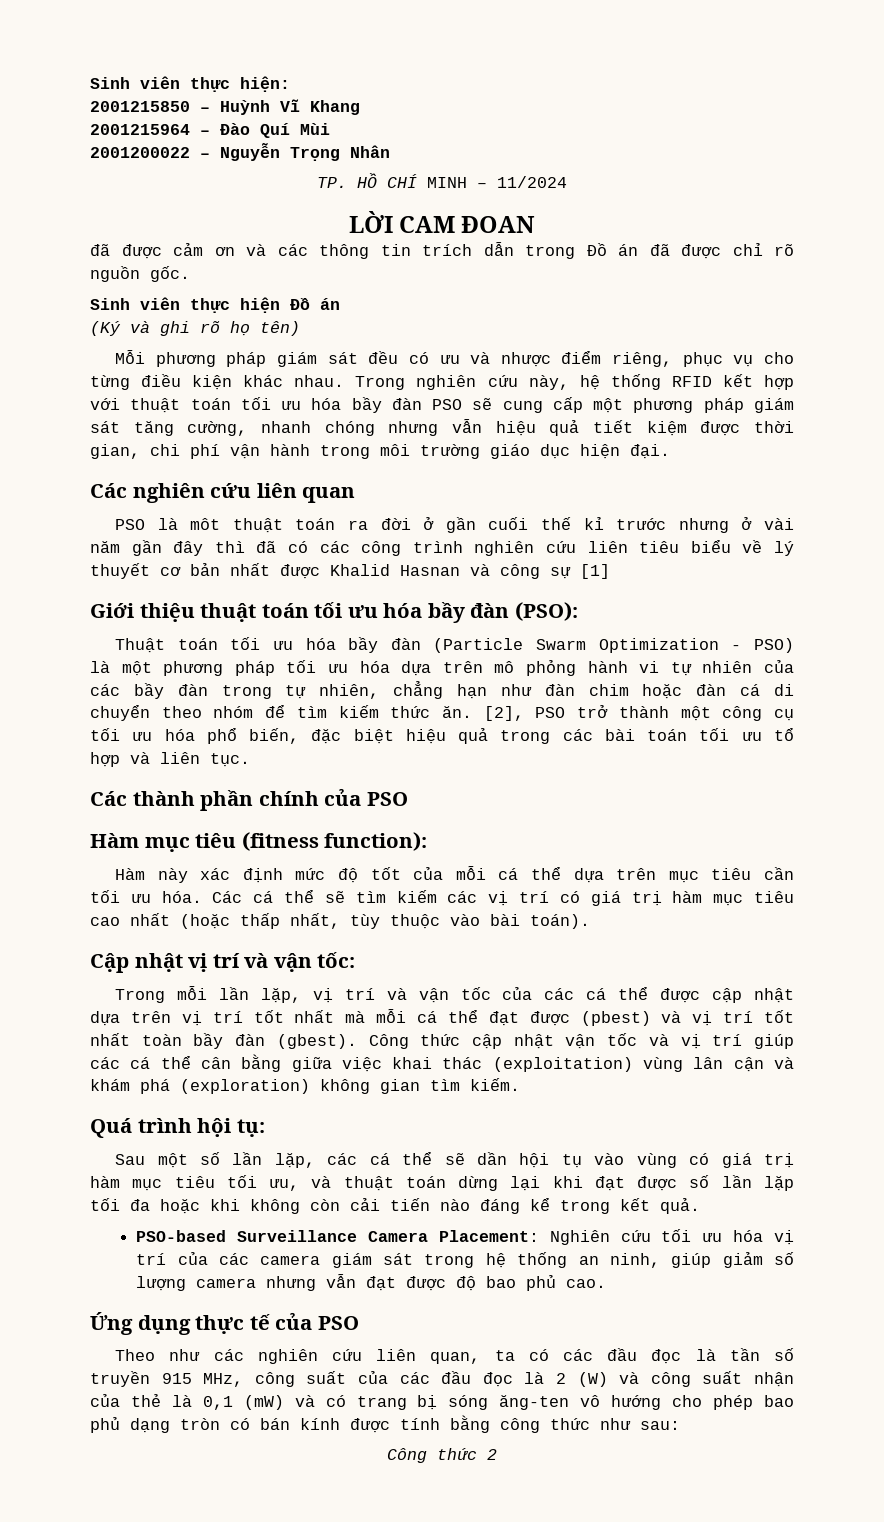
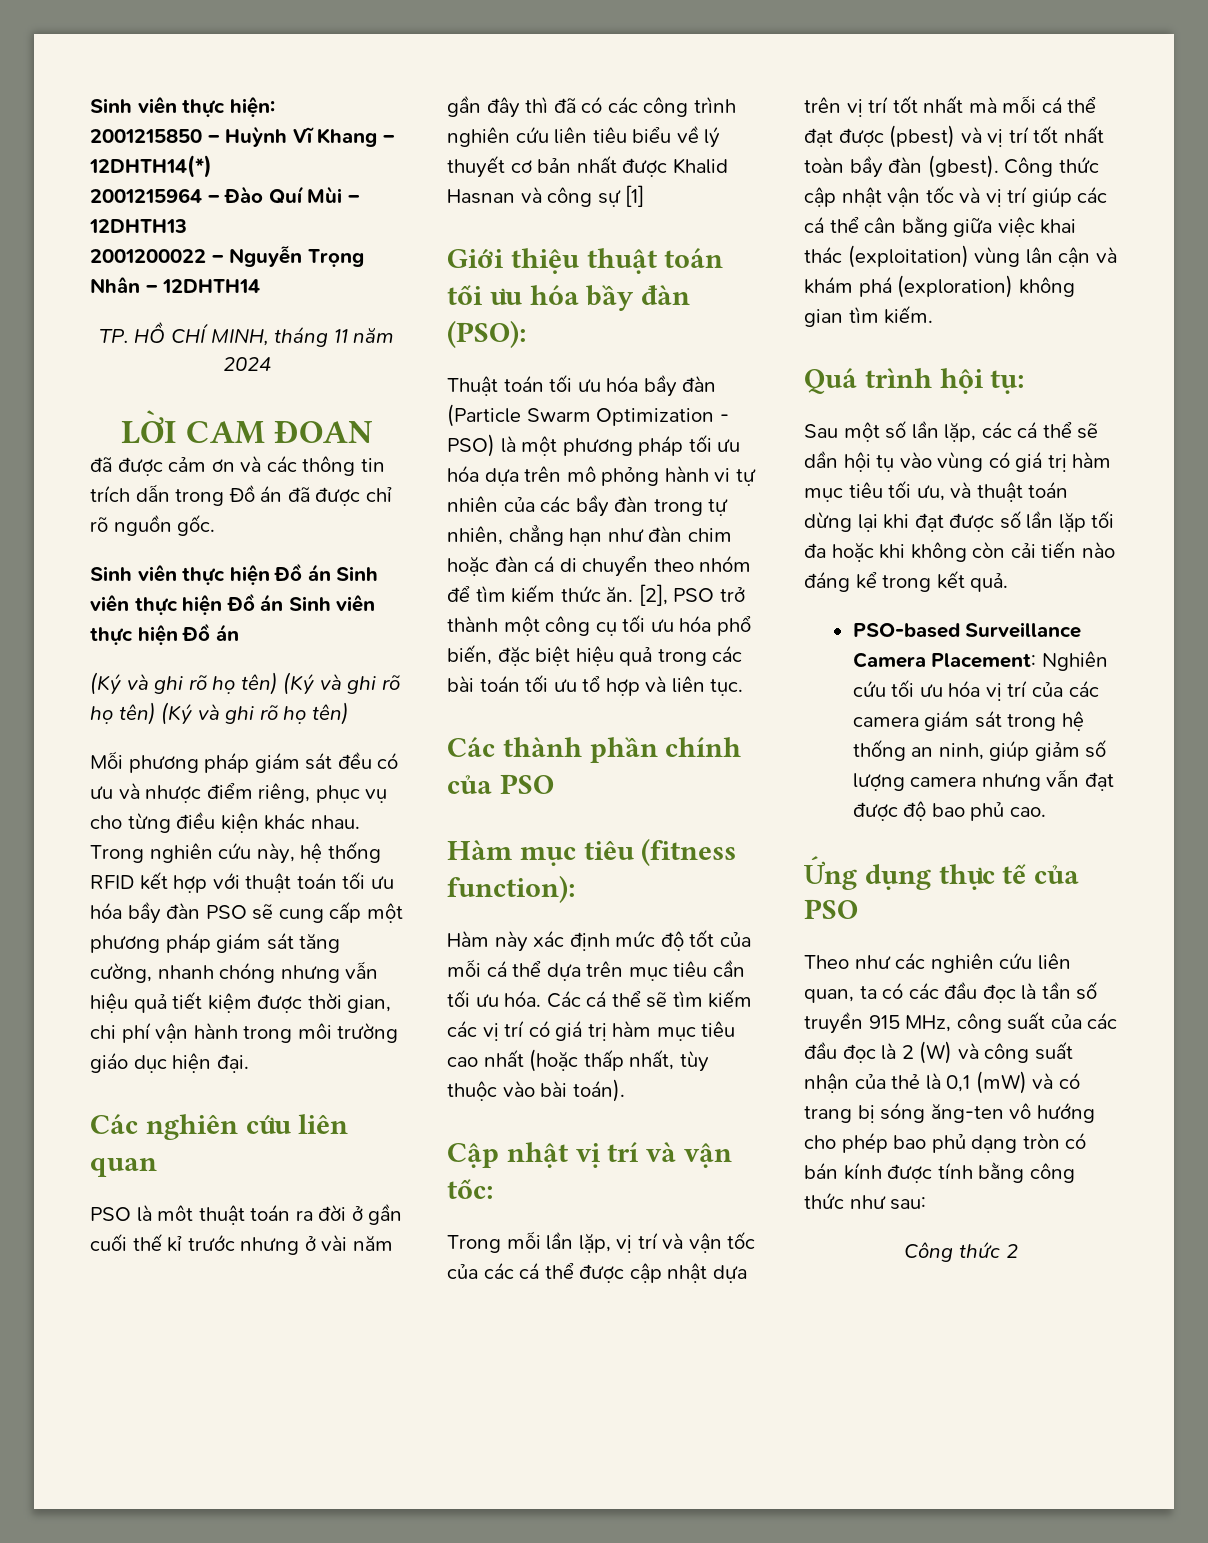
- 2001215850 – Huỳnh Vĩ Khang
+ 2001215850 – Huỳnh Vĩ Khang – 12DHTH14(*)
- 2001215964 – Đào Quí Mùi
+ 2001215964 – Đào Quí Mùi – 12DHTH13
- 2001200022 – Nguyễn Trọng Nhân
+ 2001200022 – Nguyễn Trọng Nhân – 12DHTH14
- TP. HỒ CHÍ MINH – 11/2024
+ TP. HỒ CHÍ MINH, tháng 11 năm 2024
- Sinh viên thực hiện Đồ án
- (Ký và ghi rõ họ tên)
+ Sinh viên thực hiện Đồ án Sinh viên thực hiện Đồ án Sinh viên thực hiện Đồ án
+ (Ký và ghi rõ họ tên) (Ký và ghi rõ họ tên) (Ký và ghi rõ họ tên)

